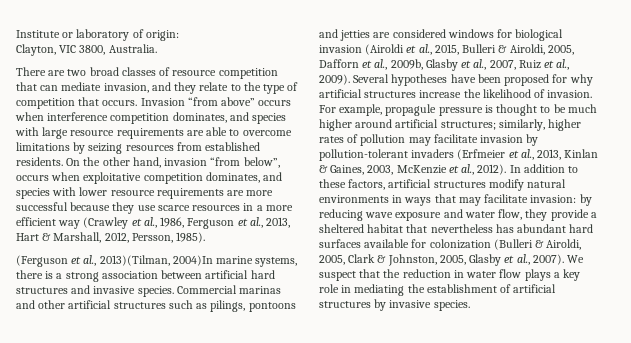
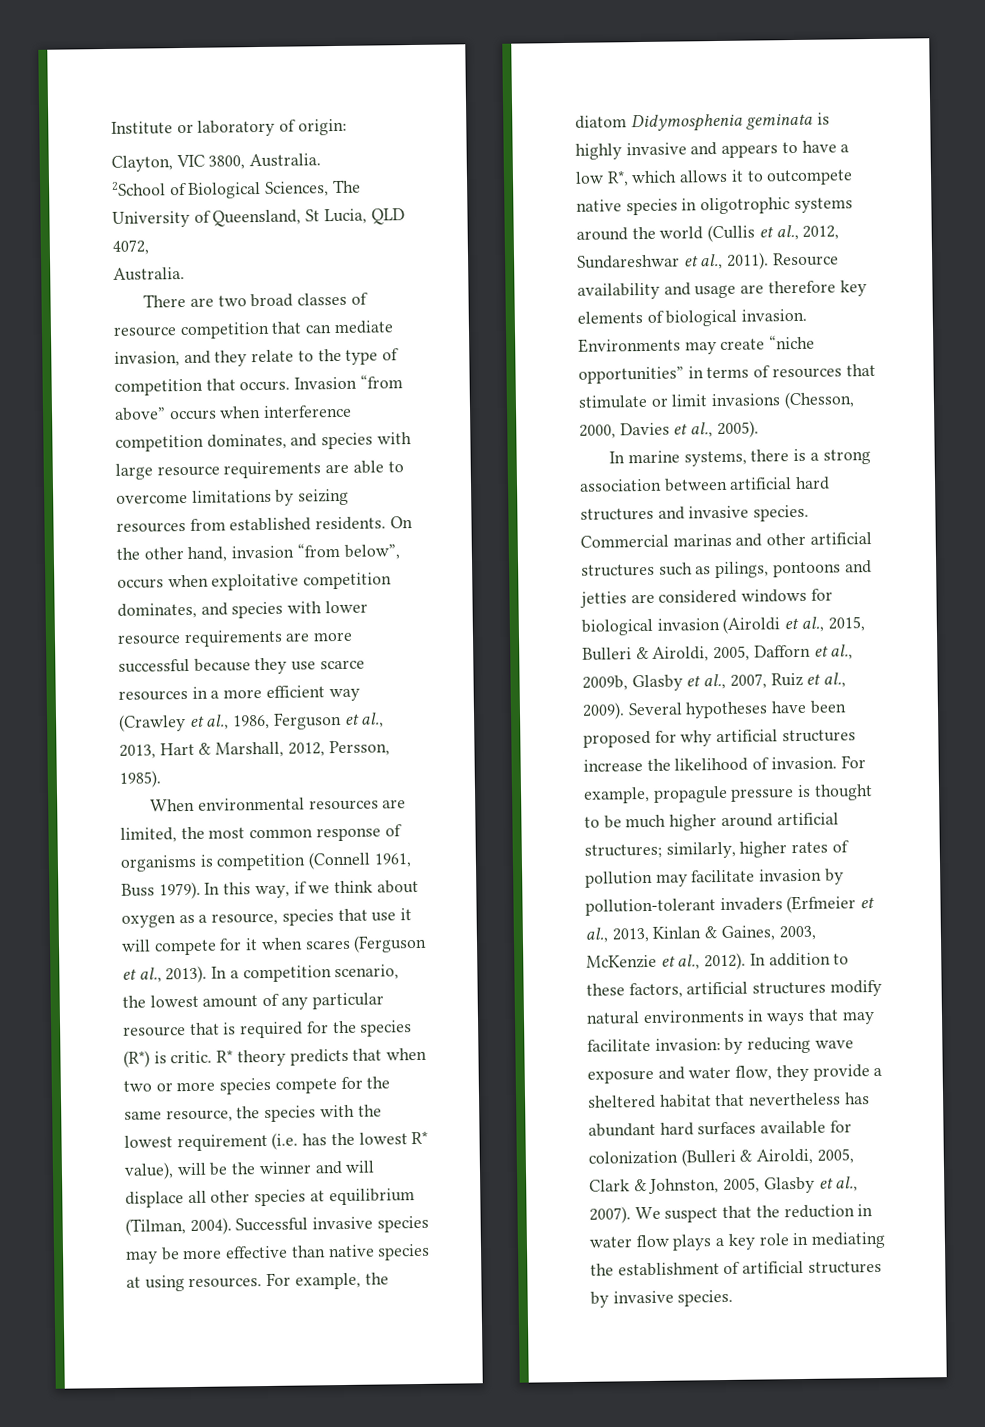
+ 2School of Biological Sciences, The University of Queensland, St Lucia, QLD 4072,
+ Australia.
- (Ferguson et al., 2013)(Tilman, 2004)In marine systems, there is a strong association between artificial hard structures and invasive species.
+ When environmental resources are limited, the most common response of organisms is competition (Connell 1961, Buss 1979). In this way, if we think about oxygen as a resource, species that use it will compete for it when scares (Ferguson et al., 2013). In a competition scenario, the lowest amount of any particular resource that is required for the species (R*) is critic. R* theory predicts that when two or more species compete for the same resource, the species with the lowest requirement (i.e. has the lowest R* value), will be the winner and will displace all other species at equilibrium (Tilman, 2004). Successful invasive species may be more effective than native species at using resources. For example, the diatom Didymosphenia geminata is highly invasive and appears to have a low R*, which allows it to outcompete native species in oligotrophic systems around the world (Cullis et al., 2012, Sundareshwar et al., 2011). Resource availability and usage are therefore key elements of biological invasion. Environments may create “niche opportunities” in terms of resources that stimulate or limit invasions (Chesson, 2000, Davies et al., 2005).
+ In marine systems, there is a strong association between artificial hard structures and invasive species.

